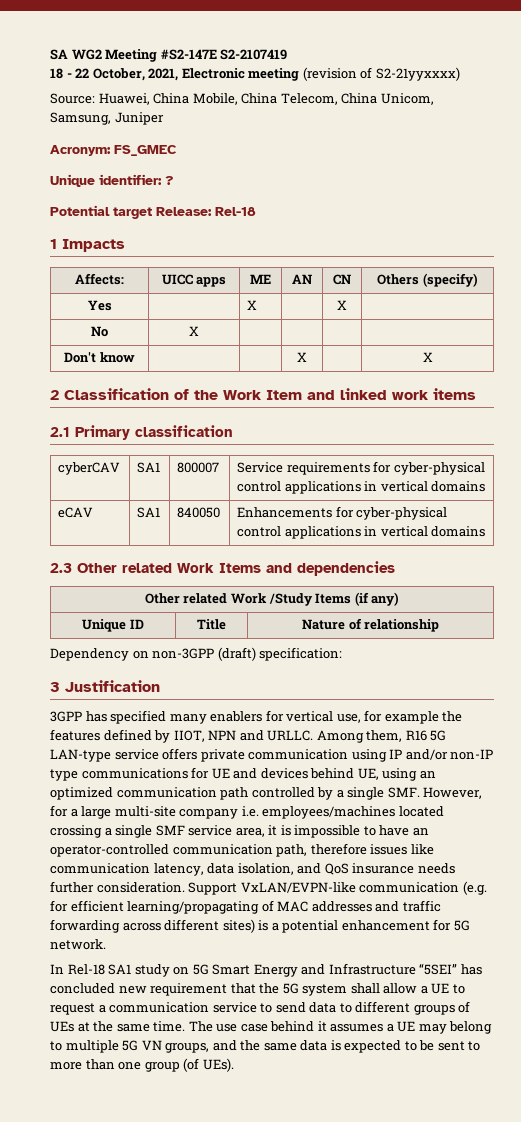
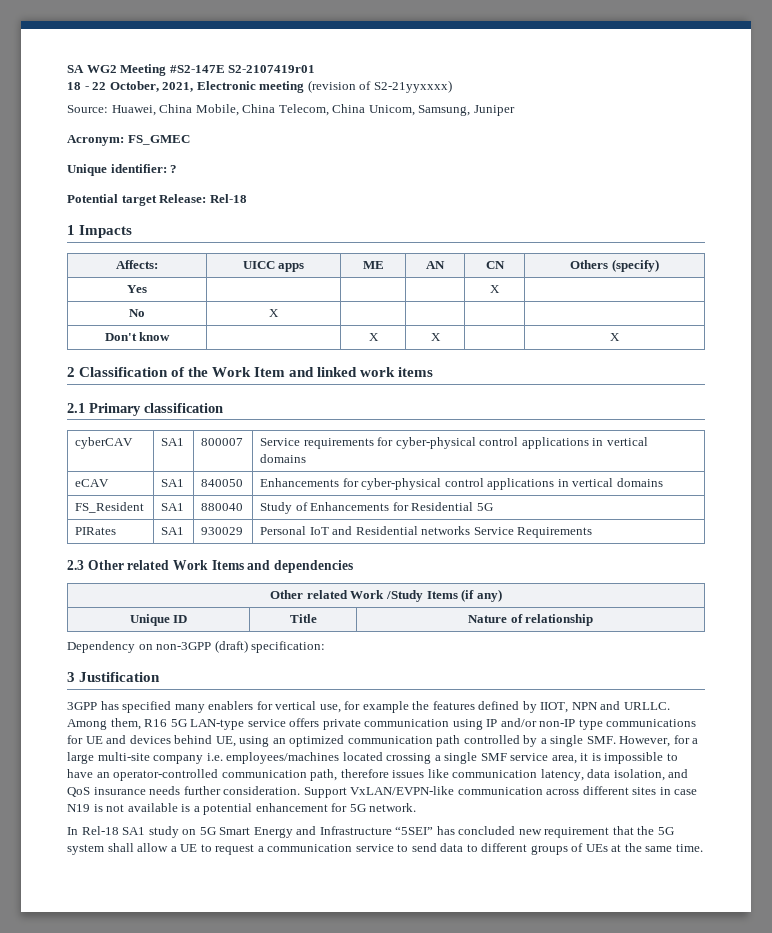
- SA WG2 Meeting #S2-147E S2-2107419
+ SA WG2 Meeting #S2-147E S2-2107419r01
- Yes | | X | | X |
+ Yes | | | | X |
- Don't know | | | X | | X
+ Don't know | | X | X | | X
+ FS_Resident | SA1 | 880040 | Study of Enhancements for Residential 5G
+ PIRates | SA1 | 930029 | Personal IoT and Residential networks Service Requirements
- Support VxLAN/EVPN-like communication (e.g. for efficient learning/propagating of MAC addresses and traffic forwarding across different sites) is a potential enhancement for 5G network.
+ Support VxLAN/EVPN-like communication across different sites in case N19 is not available is a potential enhancement for 5G network.
- The use case behind it assumes a UE may belong to multiple 5G VN groups, and the same data is expected to be sent to more than one group (of UEs).

